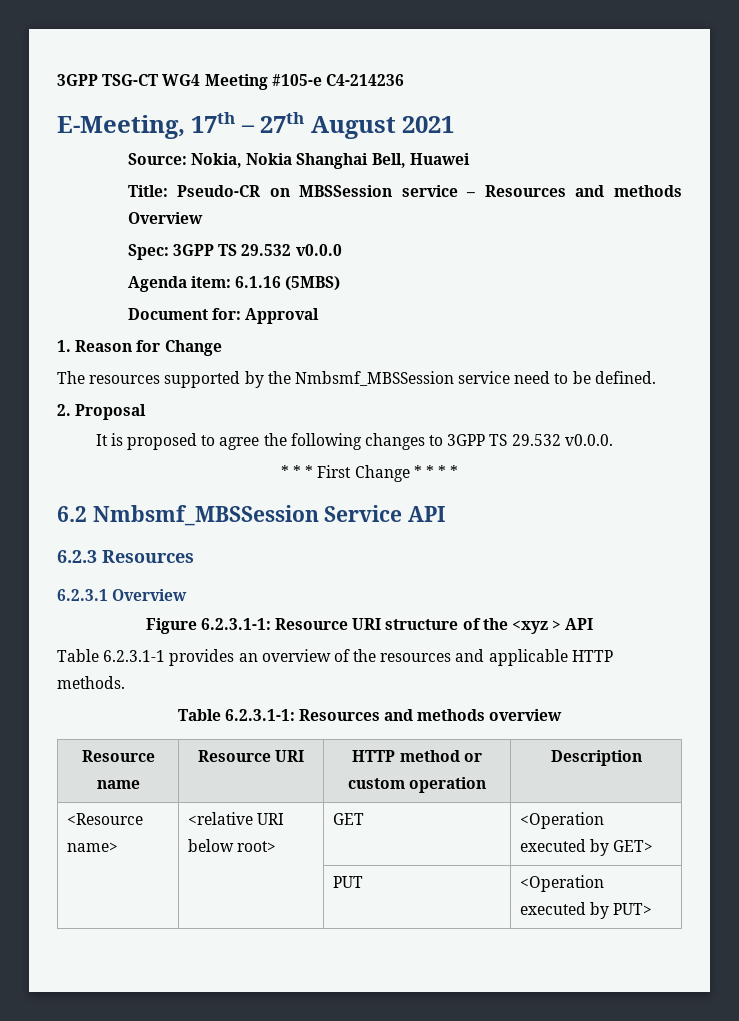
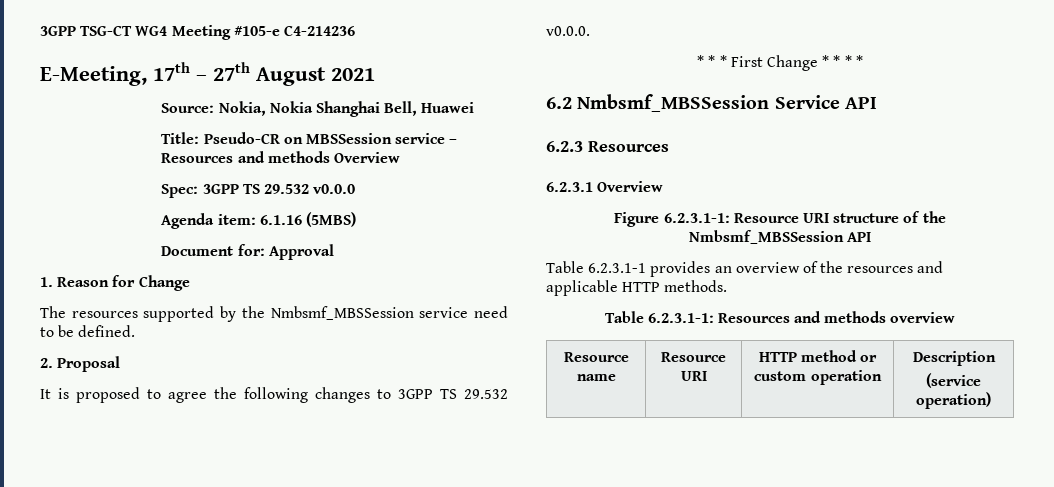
- Figure 6.2.3.1-1: Resource URI structure of the <xyz > API
+ Figure 6.2.3.1-1: Resource URI structure of the Nmbsmf_MBSSession API
  Resource name | Resource URI | HTTP method or custom operation | Description
- <Resource name> | <relative URI below root> | GET | <Operation executed by GET>
- | | PUT | <Operation executed by PUT>
+ (service operation)

